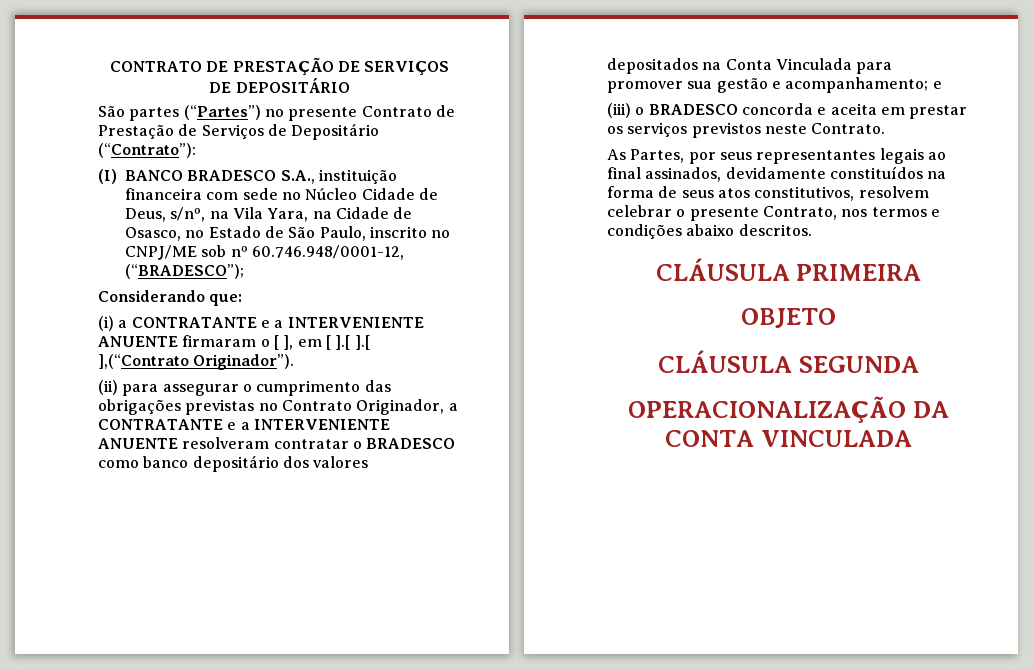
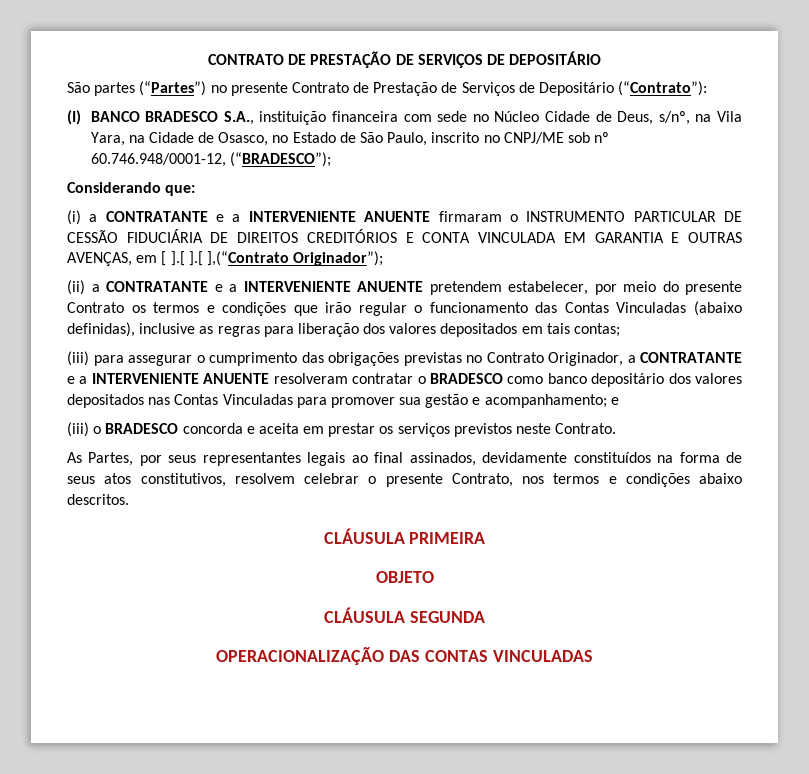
- (i) a CONTRATANTE e a INTERVENIENTE ANUENTE firmaram o [ ], em [ ].[ ].[ ],(“Contrato Originador”).
+ (i) a CONTRATANTE e a INTERVENIENTE ANUENTE firmaram o INSTRUMENTO PARTICULAR DE CESSÃO FIDUCIÁRIA DE DIREITOS CREDITÓRIOS E CONTA VINCULADA EM GARANTIA E OUTRAS AVENÇAS, em [ ].[ ].[ ],(“Contrato Originador”);
- (ii) para assegurar o cumprimento das obrigações previstas no Contrato Originador, a CONTRATANTE e a INTERVENIENTE ANUENTE resolveram contratar o BRADESCO como banco depositário dos valores depositados na Conta Vinculada para promover sua gestão e acompanhamento; e
+ (ii) a CONTRATANTE e a INTERVENIENTE ANUENTE pretendem estabelecer, por meio do presente Contrato os termos e condições que irão regular o funcionamento das Contas Vinculadas (abaixo definidas), inclusive as regras para liberação dos valores depositados em tais contas;
+ (iii) para assegurar o cumprimento das obrigações previstas no Contrato Originador, a CONTRATANTE e a INTERVENIENTE ANUENTE resolveram contratar o BRADESCO como banco depositário dos valores depositados nas Contas Vinculadas para promover sua gestão e acompanhamento; e
- OPERACIONALIZAÇÃO DA CONTA VINCULADA
+ OPERACIONALIZAÇÃO DAS CONTAS VINCULADAS

